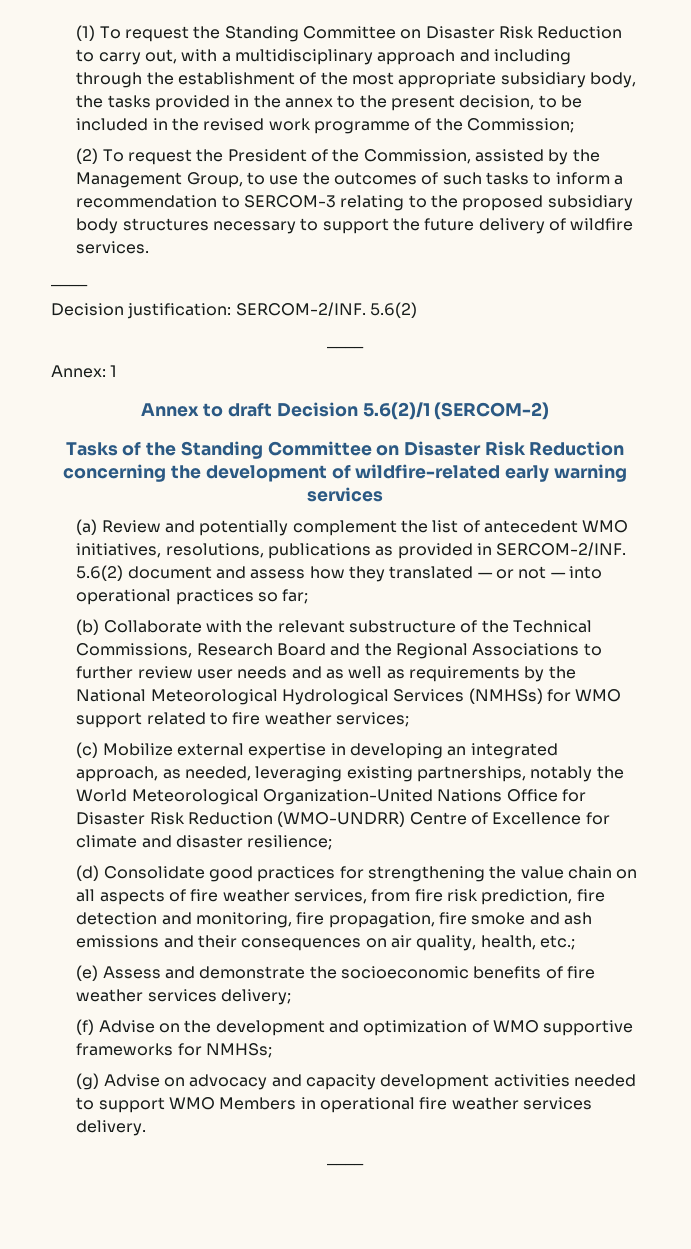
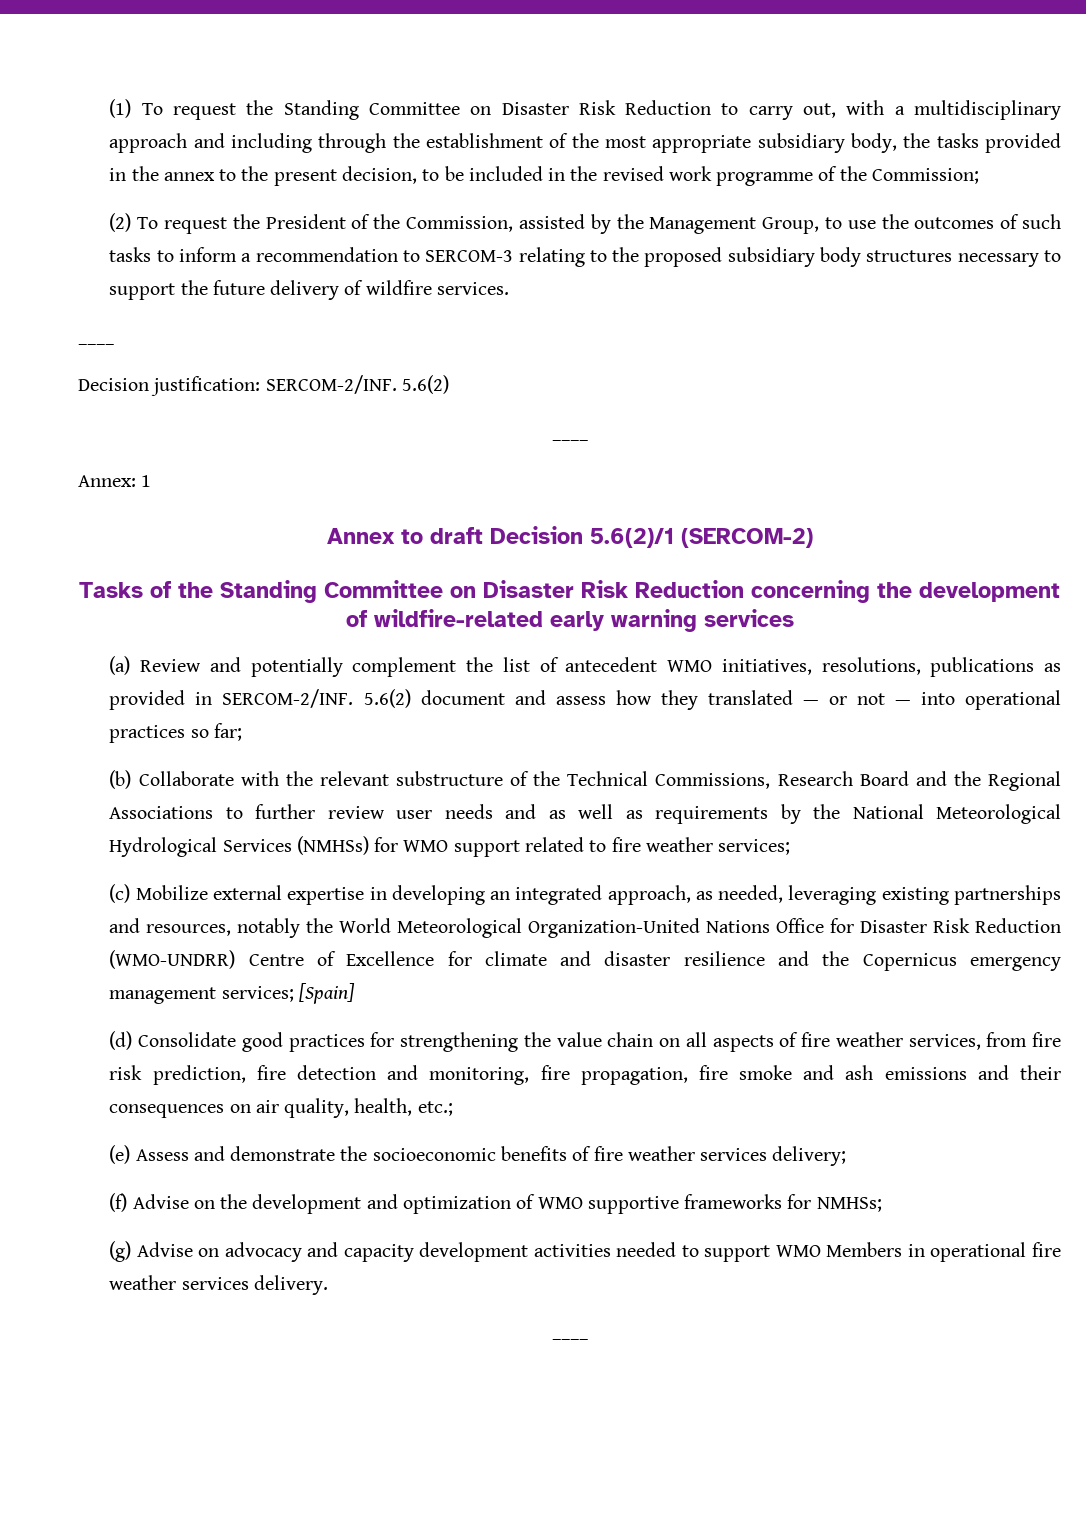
- (c) Mobilize external expertise in developing an integrated approach, as needed, leveraging existing partnerships, notably the World Meteorological Organization-United Nations Office for Disaster Risk Reduction (WMO-UNDRR) Centre of Excellence for climate and disaster resilience;
+ (c) Mobilize external expertise in developing an integrated approach, as needed, leveraging existing partnerships and resources, notably the World Meteorological Organization-United Nations Office for Disaster Risk Reduction (WMO-UNDRR) Centre of Excellence for climate and disaster resilience and the Copernicus emergency management services; [Spain]

